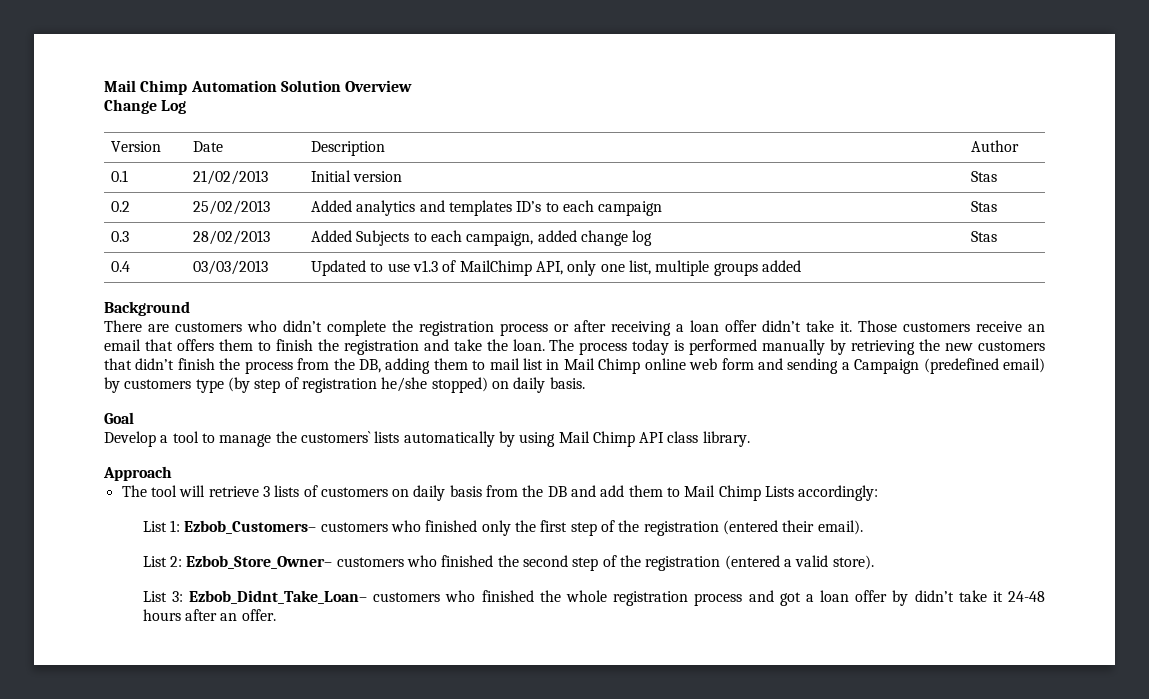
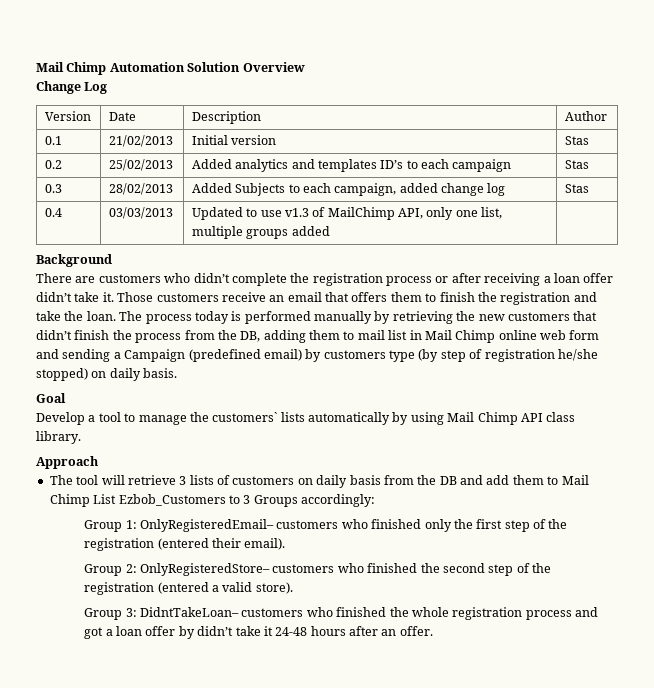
- The tool will retrieve 3 lists of customers on daily basis from the DB and add them to Mail Chimp Lists accordingly:
- List 1: Ezbob_Customers– customers who finished only the first step of the registration (entered their email).
+ The tool will retrieve 3 lists of customers on daily basis from the DB and add them to Mail Chimp List Ezbob_Customers to 3 Groups accordingly:
+ Group 1: OnlyRegisteredEmail– customers who finished only the first step of the registration (entered their email).
- List 2: Ezbob_Store_Owner– customers who finished the second step of the registration (entered a valid store).
+ Group 2: OnlyRegisteredStore– customers who finished the second step of the registration (entered a valid store).
- List 3: Ezbob_Didnt_Take_Loan– customers who finished the whole registration process and got a loan offer by didn’t take it 24-48 hours after an offer.
+ Group 3: DidntTakeLoan– customers who finished the whole registration process and got a loan offer by didn’t take it 24-48 hours after an offer.

